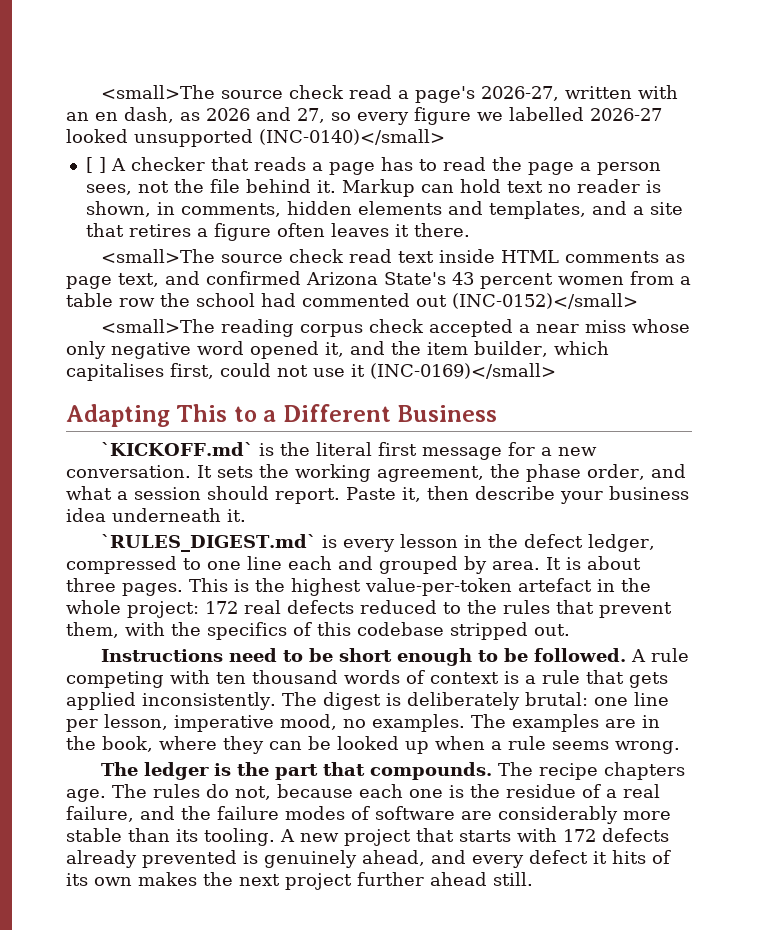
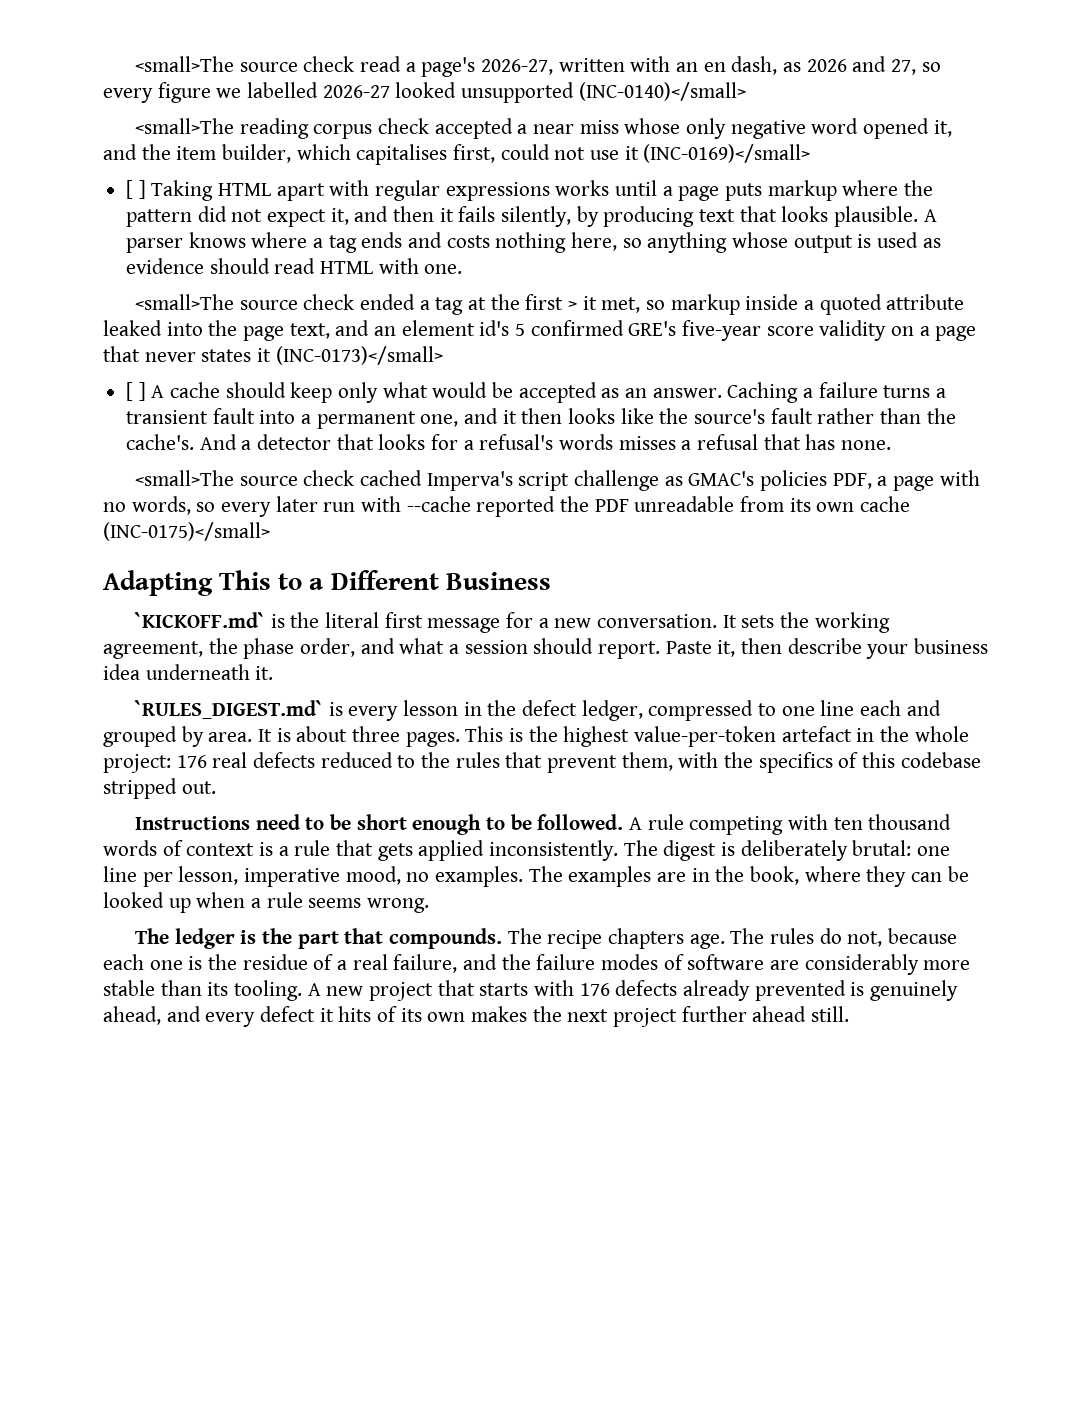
- [ ] A checker that reads a page has to read the page a person sees, not the file behind it. Markup can hold text no reader is shown, in comments, hidden elements and templates, and a site that retires a figure often leaves it there.
- <small>The source check read text inside HTML comments as page text, and confirmed Arizona State's 43 percent women from a table row the school had commented out (INC-0152)</small>
+ [ ] Taking HTML apart with regular expressions works until a page puts markup where the pattern did not expect it, and then it fails silently, by producing text that looks plausible. A parser knows where a tag ends and costs nothing here, so anything whose output is used as evidence should read HTML with one.
+ <small>The source check ended a tag at the first > it met, so markup inside a quoted attribute leaked into the page text, and an element id's 5 confirmed GRE's five-year score validity on a page that never states it (INC-0173)</small>
+ [ ] A cache should keep only what would be accepted as an answer. Caching a failure turns a transient fault into a permanent one, and it then looks like the source's fault rather than the cache's. And a detector that looks for a refusal's words misses a refusal that has none.
+ <small>The source check cached Imperva's script challenge as GMAC's policies PDF, a page with no words, so every later run with --cache reported the PDF unreadable from its own cache (INC-0175)</small>
- This is the highest value-per-token artefact in the whole project: 172 real defects reduced to the rules that prevent them, with the specifics of this codebase stripped out.
+ This is the highest value-per-token artefact in the whole project: 176 real defects reduced to the rules that prevent them, with the specifics of this codebase stripped out.
- A new project that starts with 172 defects already prevented is genuinely ahead, and every defect it hits of its own makes the next project further ahead still.
+ A new project that starts with 176 defects already prevented is genuinely ahead, and every defect it hits of its own makes the next project further ahead still.

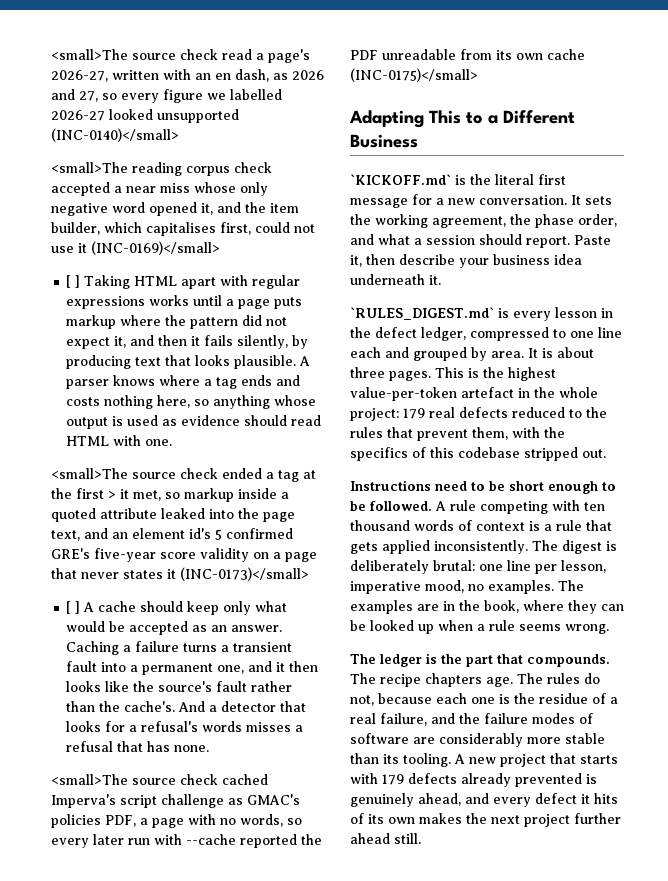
- This is the highest value-per-token artefact in the whole project: 176 real defects reduced to the rules that prevent them, with the specifics of this codebase stripped out.
+ This is the highest value-per-token artefact in the whole project: 179 real defects reduced to the rules that prevent them, with the specifics of this codebase stripped out.
- A new project that starts with 176 defects already prevented is genuinely ahead, and every defect it hits of its own makes the next project further ahead still.
+ A new project that starts with 179 defects already prevented is genuinely ahead, and every defect it hits of its own makes the next project further ahead still.

